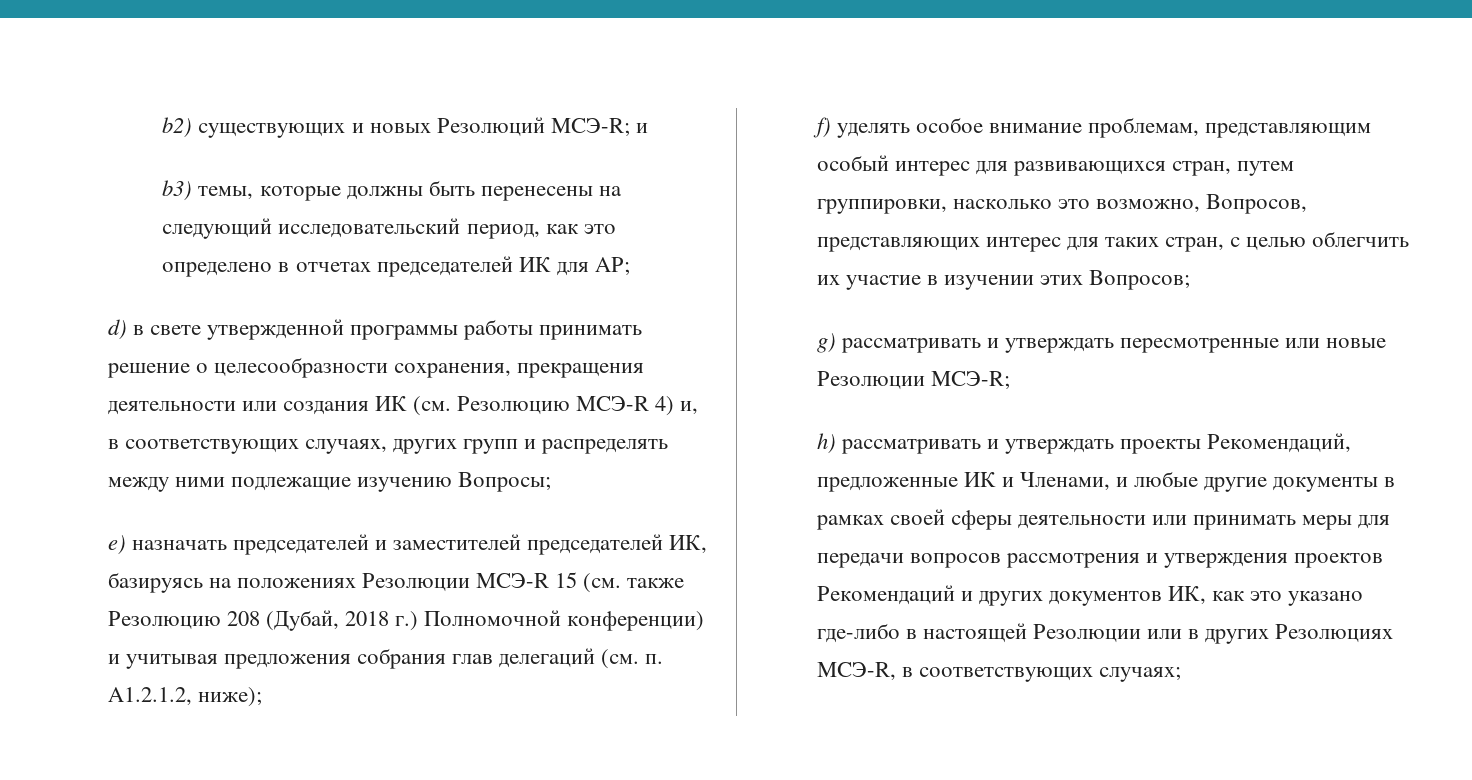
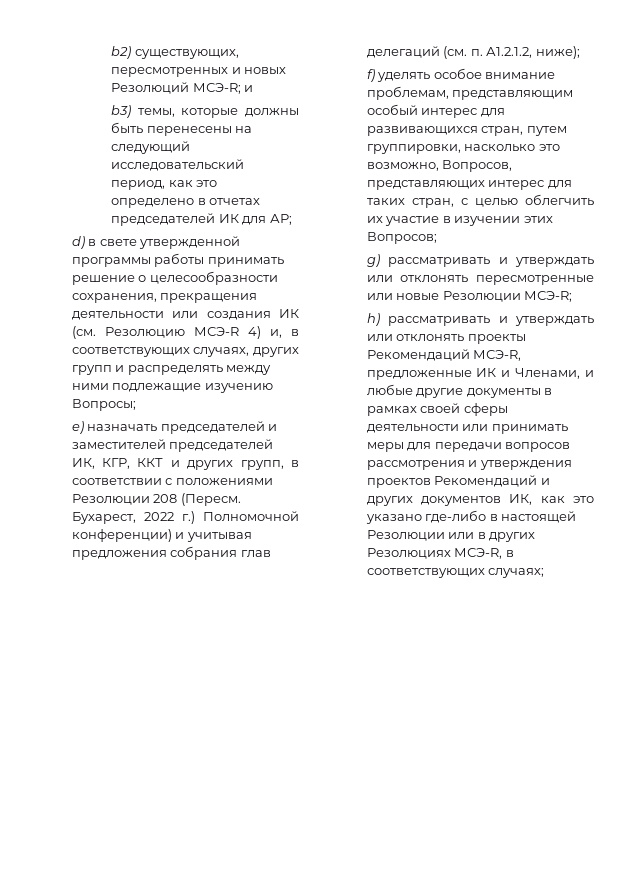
- b2) существующих и новых Резолюций МСЭ-R; и
+ b2) существующих, пересмотренных и новых Резолюций МСЭ-R; и
- e) назначать председателей и заместителей председателей ИК, базируясь на положениях Резолюции МСЭ-R 15 (см. также Резолюцию 208 (Дубай, 2018 г.) Полномочной конференции) и учитывая предложения собрания глав делегаций (см. п. А1.2.1.2, ниже);
+ e) назначать председателей и заместителей председателей ИК, КГР, ККТ и других групп, в соответствии с положениями Резолюции 208 (Пересм. Бухарест, 2022 г.) Полномочной конференции) и учитывая предложения собрания глав делегаций (см. п. А1.2.1.2, ниже);
- g) рассматривать и утверждать пересмотренные или новые Резолюции МСЭ-R;
+ g) рассматривать и утверждать или отклонять пересмотренные или новые Резолюции МСЭ-R;
- h) рассматривать и утверждать проекты Рекомендаций, предложенные ИК и Членами, и любые другие документы в рамках своей сферы деятельности или принимать меры для передачи вопросов рассмотрения и утверждения проектов Рекомендаций и других документов ИК, как это указано где-либо в настоящей Резолюции или в других Резолюциях МСЭ-R, в соответствующих случаях;
+ h) рассматривать и утверждать или отклонять проекты Рекомендаций МСЭ-R, предложенные ИК и Членами, и любые другие документы в рамках своей сферы деятельности или принимать меры для передачи вопросов рассмотрения и утверждения проектов Рекомендаций и других документов ИК, как это указано где-либо в настоящей Резолюции или в других Резолюциях МСЭ-R, в соответствующих случаях;

